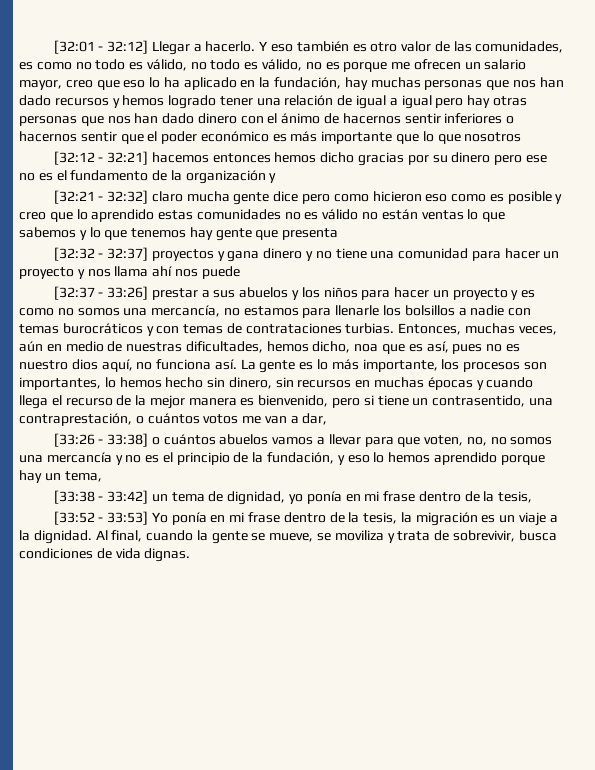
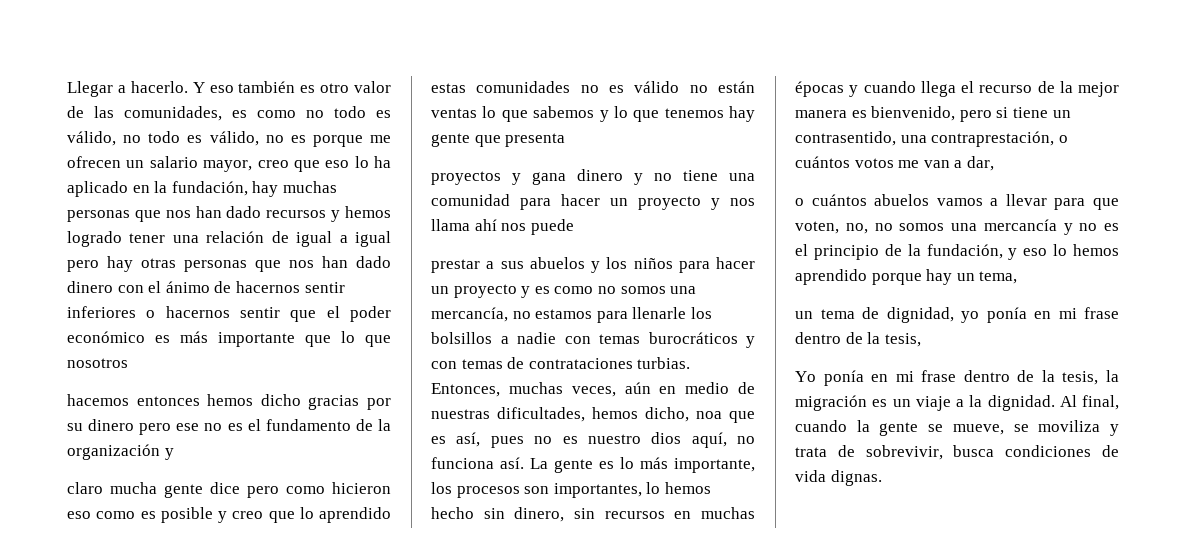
- [32:01 - 32:12] Llegar a hacerlo.
+ Llegar a hacerlo.
- [32:12 - 32:21] hacemos entonces hemos dicho gracias por su dinero pero ese no es el fundamento de la organización y
+ hacemos entonces hemos dicho gracias por su dinero pero ese no es el fundamento de la organización y
- [32:21 - 32:32] claro mucha gente dice pero como hicieron eso como es posible y creo que lo aprendido estas comunidades no es válido no están ventas lo que sabemos y lo que tenemos hay gente que presenta
+ claro mucha gente dice pero como hicieron eso como es posible y creo que lo aprendido estas comunidades no es válido no están ventas lo que sabemos y lo que tenemos hay gente que presenta
- [32:32 - 32:37] proyectos y gana dinero y no tiene una comunidad para hacer un proyecto y nos llama ahí nos puede
+ proyectos y gana dinero y no tiene una comunidad para hacer un proyecto y nos llama ahí nos puede
- [32:37 - 33:26] prestar a sus abuelos y los niños para hacer un proyecto y es como no somos una mercancía, no estamos para llenarle los bolsillos a nadie con temas burocráticos y con temas de contrataciones turbias.
+ prestar a sus abuelos y los niños para hacer un proyecto y es como no somos una mercancía, no estamos para llenarle los bolsillos a nadie con temas burocráticos y con temas de contrataciones turbias.
- [33:26 - 33:38] o cuántos abuelos vamos a llevar para que voten, no, no somos una mercancía y no es el principio de la fundación, y eso lo hemos aprendido porque hay un tema,
+ o cuántos abuelos vamos a llevar para que voten, no, no somos una mercancía y no es el principio de la fundación, y eso lo hemos aprendido porque hay un tema,
- [33:38 - 33:42] un tema de dignidad, yo ponía en mi frase dentro de la tesis,
+ un tema de dignidad, yo ponía en mi frase dentro de la tesis,
- [33:52 - 33:53] Yo ponía en mi frase dentro de la tesis, la migración es un viaje a la dignidad.
+ Yo ponía en mi frase dentro de la tesis, la migración es un viaje a la dignidad.

